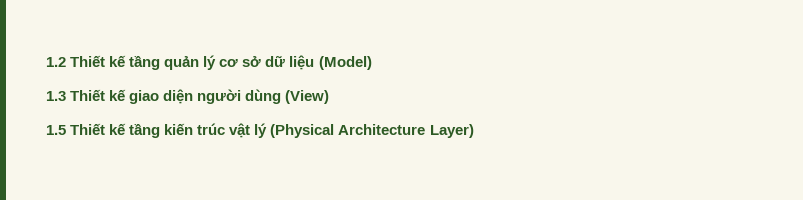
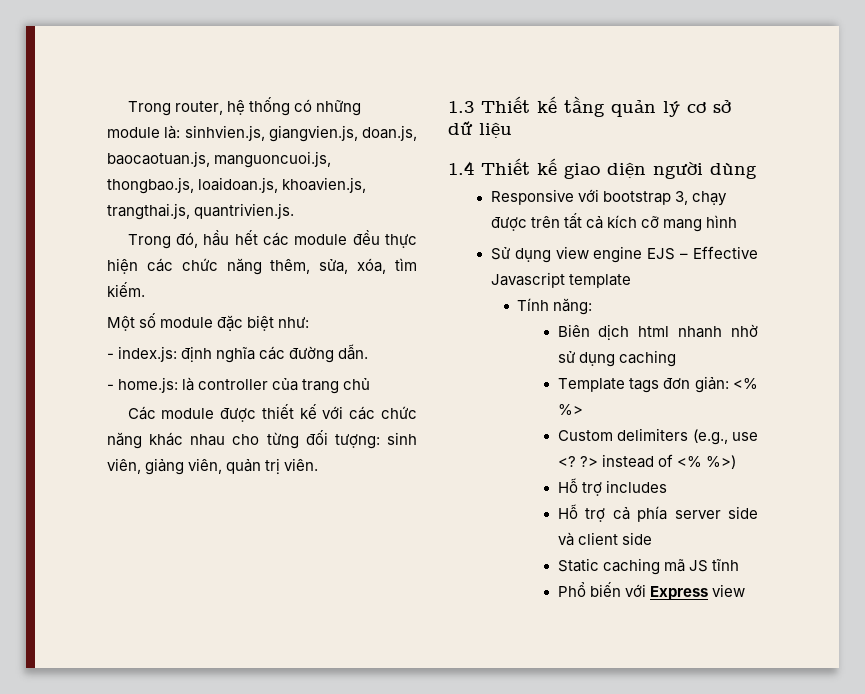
- 1.2 Thiết kế tầng quản lý cơ sở dữ liệu (Model)
- 1.3 Thiết kế giao diện người dùng (View)
- 1.5 Thiết kế tầng kiến trúc vật lý (Physical Architecture Layer)
+ Trong router, hệ thống có những module là: sinhvien.js, giangvien.js, doan.js, baocaotuan.js, manguoncuoi.js, thongbao.js, loaidoan.js, khoavien.js, trangthai.js, quantrivien.js.
+ Trong đó, hầu hết các module đều thực hiện các chức năng thêm, sửa, xóa, tìm kiếm.
+ Một số module đặc biệt như:
+ - index.js: định nghĩa các đường dẫn.
+ - home.js: là controller của trang chủ
+ Các module được thiết kế với các chức năng khác nhau cho từng đối tượng: sinh viên, giảng viên, quản trị viên.
+ 1.3 Thiết kế tầng quản lý cơ sở dữ liệu
+ 1.4 Thiết kế giao diện người dùng
+ Responsive với bootstrap 3, chạy được trên tất cả kích cỡ mang hình
+ Sử dụng view engine EJS – Effective Javascript template
+ Tính năng:
+ Biên dịch html nhanh nhờ sử dụng caching
+ Template tags đơn giản: <% %>
+ Custom delimiters (e.g., use <? ?> instead of <% %>)
+ Hỗ trợ includes
+ Hỗ trợ cả phía server side và client side
+ Static caching mã JS tĩnh
+ Phổ biến với Express view

